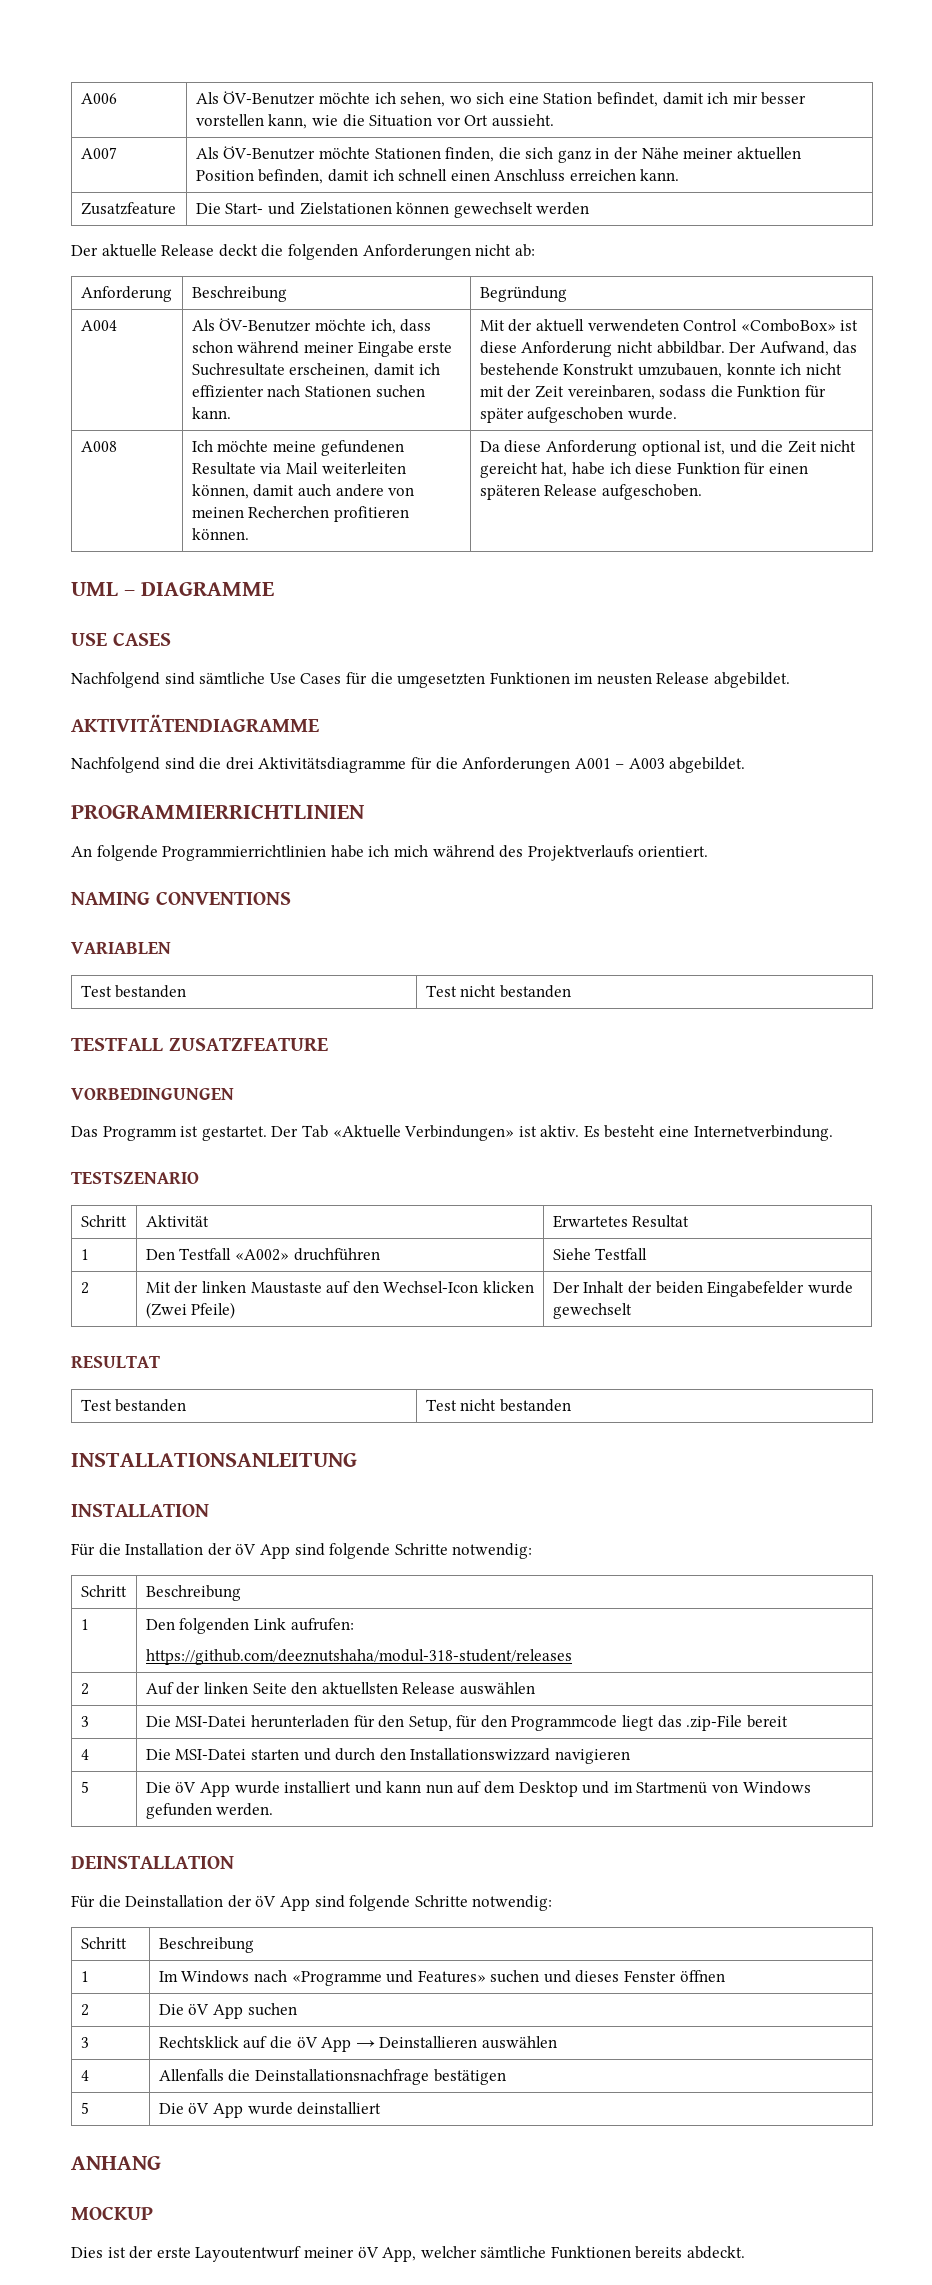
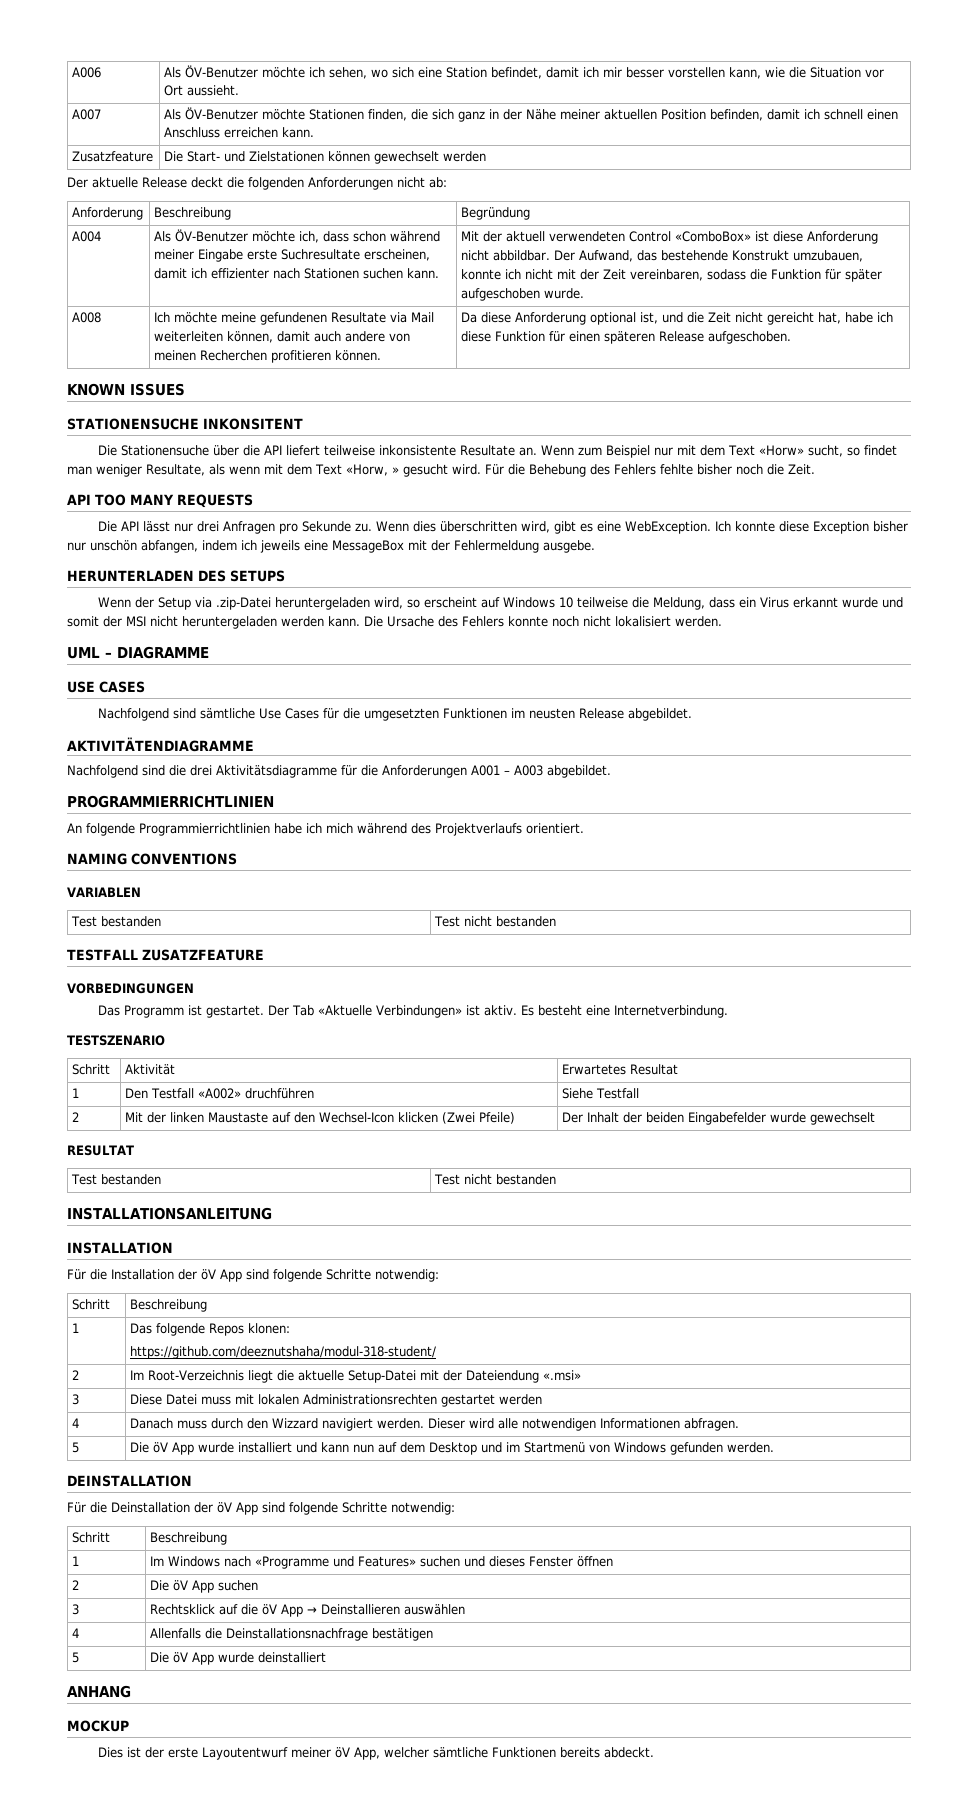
+ KNOWN ISSUES
+ STATIONENSUCHE INKONSITENT
+ Die Stationensuche über die API liefert teilweise inkonsistente Resultate an. Wenn zum Beispiel nur mit dem Text «Horw» sucht, so findet man weniger Resultate, als wenn mit dem Text «Horw, » gesucht wird. Für die Behebung des Fehlers fehlte bisher noch die Zeit.
+ API TOO MANY REQUESTS
+ Die API lässt nur drei Anfragen pro Sekunde zu. Wenn dies überschritten wird, gibt es eine WebException. Ich konnte diese Exception bisher nur unschön abfangen, indem ich jeweils eine MessageBox mit der Fehlermeldung ausgebe.
+ HERUNTERLADEN DES SETUPS
+ Wenn der Setup via .zip-Datei heruntergeladen wird, so erscheint auf Windows 10 teilweise die Meldung, dass ein Virus erkannt wurde und somit der MSI nicht heruntergeladen werden kann. Die Ursache des Fehlers konnte noch nicht lokalisiert werden.
- 1 | Den folgenden Link aufrufen:
- https://github.com/deeznutshaha/modul-318-student/releases
- 2 | Auf der linken Seite den aktuellsten Release auswählen
- 3 | Die MSI-Datei herunterladen für den Setup, für den Programmcode liegt das .zip-File bereit
- 4 | Die MSI-Datei starten und durch den Installationswizzard navigieren
+ 1 | Das folgende Repos klonen:
+ https://github.com/deeznutshaha/modul-318-student/
+ 2 | Im Root-Verzeichnis liegt die aktuelle Setup-Datei mit der Dateiendung «.msi»
+ 3 | Diese Datei muss mit lokalen Administrationsrechten gestartet werden
+ 4 | Danach muss durch den Wizzard navigiert werden. Dieser wird alle notwendigen Informationen abfragen.

